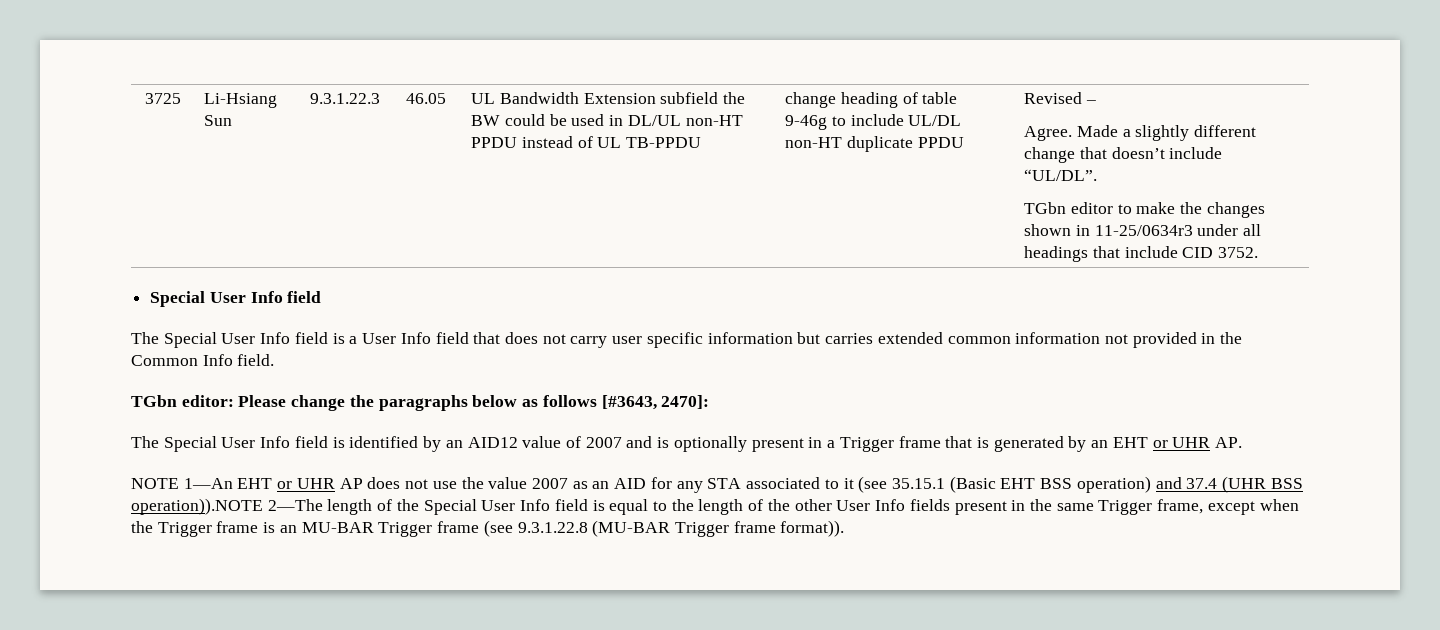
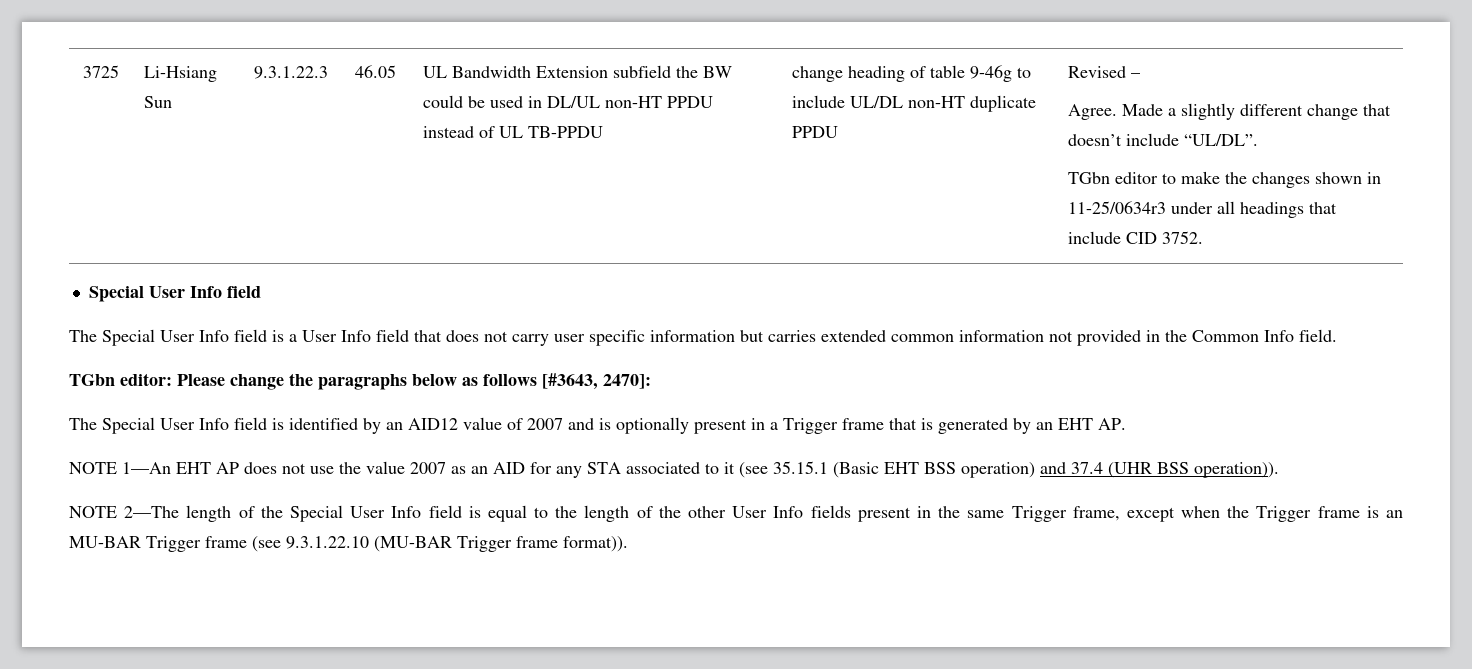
- The Special User Info field is identified by an AID12 value of 2007 and is optionally present in a Trigger frame that is generated by an EHT or UHR AP.
+ The Special User Info field is identified by an AID12 value of 2007 and is optionally present in a Trigger frame that is generated by an EHT AP.
- NOTE 1—An EHT or UHR AP does not use the value 2007 as an AID for any STA associated to it (see 35.15.1 (Basic EHT BSS operation) and 37.4 (UHR BSS operation)).NOTE 2—The length of the Special User Info field is equal to the length of the other User Info fields present in the same Trigger frame, except when the Trigger frame is an MU-BAR Trigger frame (see 9.3.1.22.8 (MU-BAR Trigger frame format)).
+ NOTE 1—An EHT AP does not use the value 2007 as an AID for any STA associated to it (see 35.15.1 (Basic EHT BSS operation) and 37.4 (UHR BSS operation)).
+ NOTE 2—The length of the Special User Info field is equal to the length of the other User Info fields present in the same Trigger frame, except when the Trigger frame is an MU-BAR Trigger frame (see 9.3.1.22.10 (MU-BAR Trigger frame format)).

